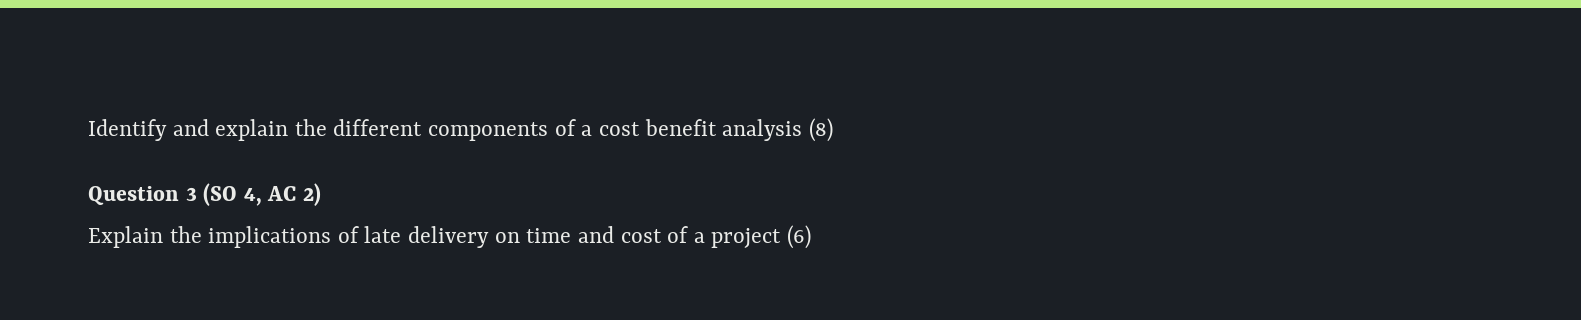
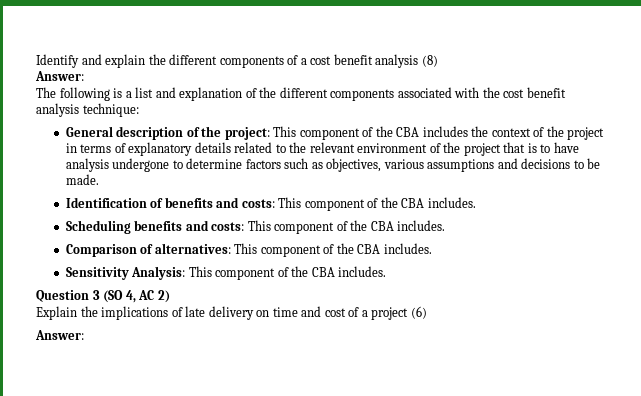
  Identify and explain the different components of a cost benefit analysis (8)
+ Answer:
+ The following is a list and explanation of the different components associated with the cost benefit analysis technique:
+ General description of the project: This component of the CBA includes the context of the project in terms of explanatory details related to the relevant environment of the project that is to have analysis undergone to determine factors such as objectives, various assumptions and decisions to be made.
+ Identification of benefits and costs: This component of the CBA includes.
+ Scheduling benefits and costs: This component of the CBA includes.
+ Comparison of alternatives: This component of the CBA includes.
+ Sensitivity Analysis: This component of the CBA includes.
  Explain the implications of late delivery on time and cost of a project (6)
+ Answer:

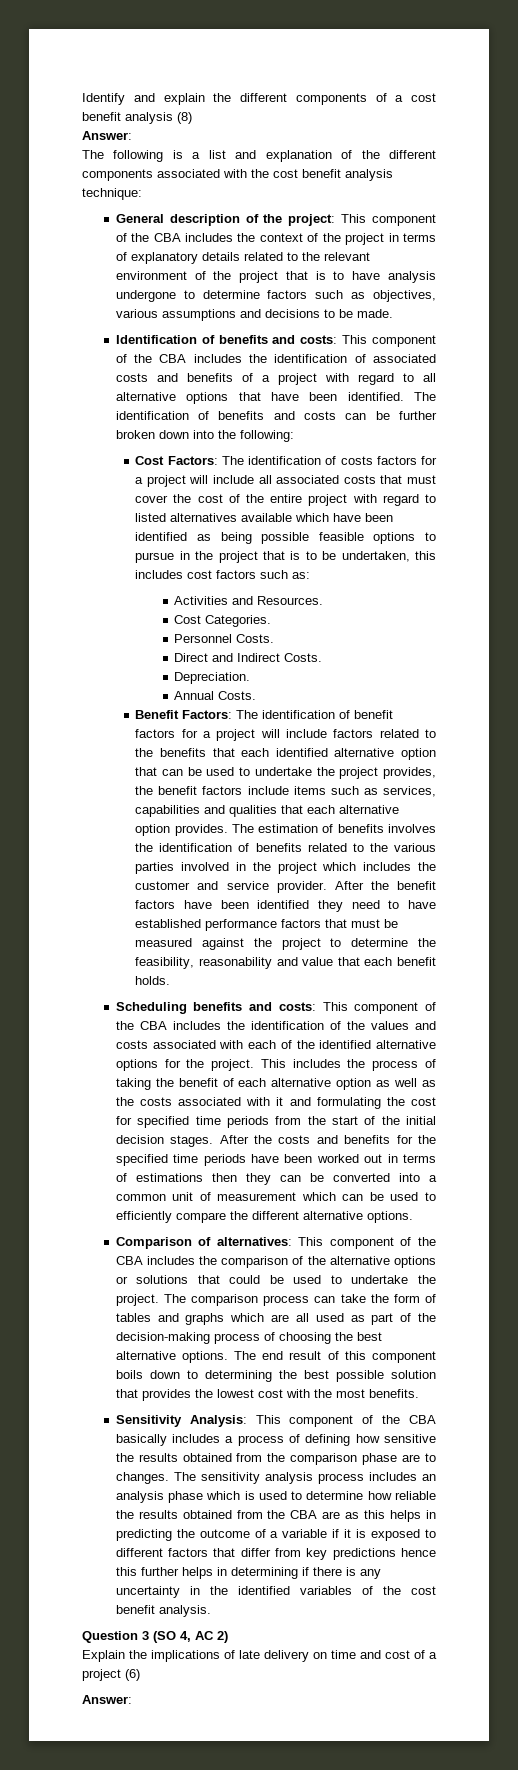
- Identification of benefits and costs: This component of the CBA includes.
+ Identification of benefits and costs: This component of the CBA includes the identification of associated costs and benefits of a project with regard to all alternative options that have been identified. The identification of benefits and costs can be further broken down into the following:
+ Cost Factors: The identification of costs factors for a project will include all associated costs that must cover the cost of the entire project with regard to listed alternatives available which have been identified as being possible feasible options to pursue in the project that is to be undertaken, this includes cost factors such as:
+ Activities and Resources.
+ Cost Categories.
+ Personnel Costs.
+ Direct and Indirect Costs.
+ Depreciation.
+ Annual Costs.
+ Benefit Factors: The identification of benefit factors for a project will include factors related to the benefits that each identified alternative option that can be used to undertake the project provides, the benefit factors include items such as services, capabilities and qualities that each alternative option provides. The estimation of benefits involves the identification of benefits related to the various parties involved in the project which includes the customer and service provider. After the benefit factors have been identified they need to have established performance factors that must be measured against the project to determine the feasibility, reasonability and value that each benefit holds.
- Scheduling benefits and costs: This component of the CBA includes.
+ Scheduling benefits and costs: This component of the CBA includes the identification of the values and costs associated with each of the identified alternative options for the project. This includes the process of taking the benefit of each alternative option as well as the costs associated with it and formulating the cost for specified time periods from the start of the initial decision stages. After the costs and benefits for the specified time periods have been worked out in terms of estimations then they can be converted into a common unit of measurement which can be used to efficiently compare the different alternative options.
- Comparison of alternatives: This component of the CBA includes.
+ Comparison of alternatives: This component of the CBA includes the comparison of the alternative options or solutions that could be used to undertake the project. The comparison process can take the form of tables and graphs which are all used as part of the decision-making process of choosing the best alternative options. The end result of this component boils down to determining the best possible solution that provides the lowest cost with the most benefits.
- Sensitivity Analysis: This component of the CBA includes.
+ Sensitivity Analysis: This component of the CBA basically includes a process of defining how sensitive the results obtained from the comparison phase are to changes. The sensitivity analysis process includes an analysis phase which is used to determine how reliable the results obtained from the CBA are as this helps in predicting the outcome of a variable if it is exposed to different factors that differ from key predictions hence this further helps in determining if there is any uncertainty in the identified variables of the cost benefit analysis.

